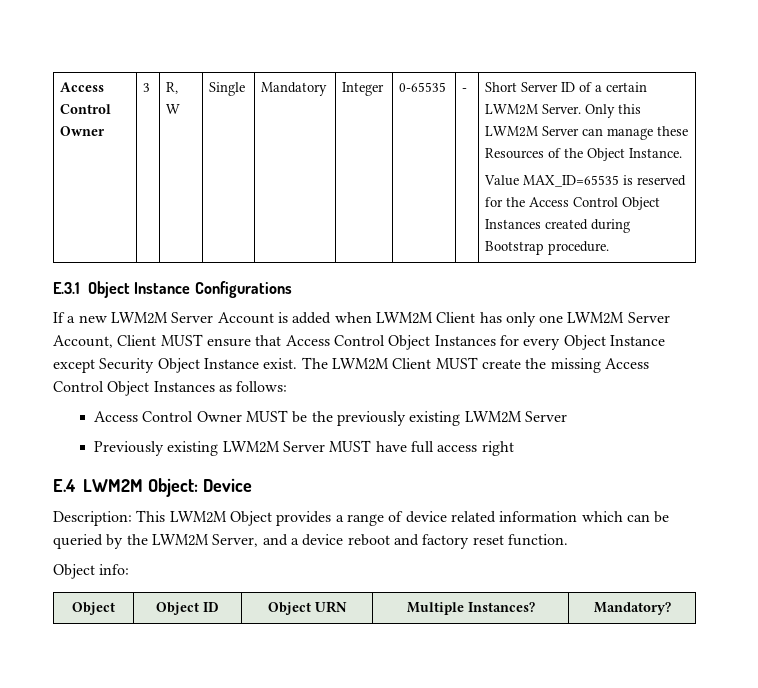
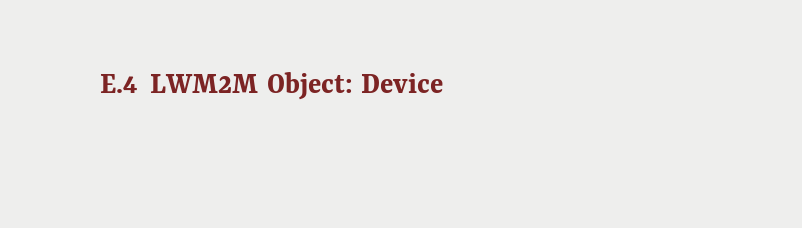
- Access Control Owner | 3 | R, W | Single | Mandatory | Integer | 0-65535 | - | Short Server ID of a certain LWM2M Server. Only this LWM2M Server can manage these Resources of the Object Instance.
- Value MAX_ID=65535 is reserved for the Access Control Object Instances created during Bootstrap procedure.
- E.3.1 Object Instance Configurations
- If a new LWM2M Server Account is added when LWM2M Client has only one LWM2M Server Account, Client MUST ensure that Access Control Object Instances for every Object Instance except Security Object Instance exist. The LWM2M Client MUST create the missing Access Control Object Instances as follows:
- Access Control Owner MUST be the previously existing LWM2M Server
- Previously existing LWM2M Server MUST have full access right
  E.4 LWM2M Object: Device
- Description: This LWM2M Object provides a range of device related information which can be queried by the LWM2M Server, and a device reboot and factory reset function.
- Object info:
- Object | Object ID | Object URN | Multiple Instances? | Mandatory?

